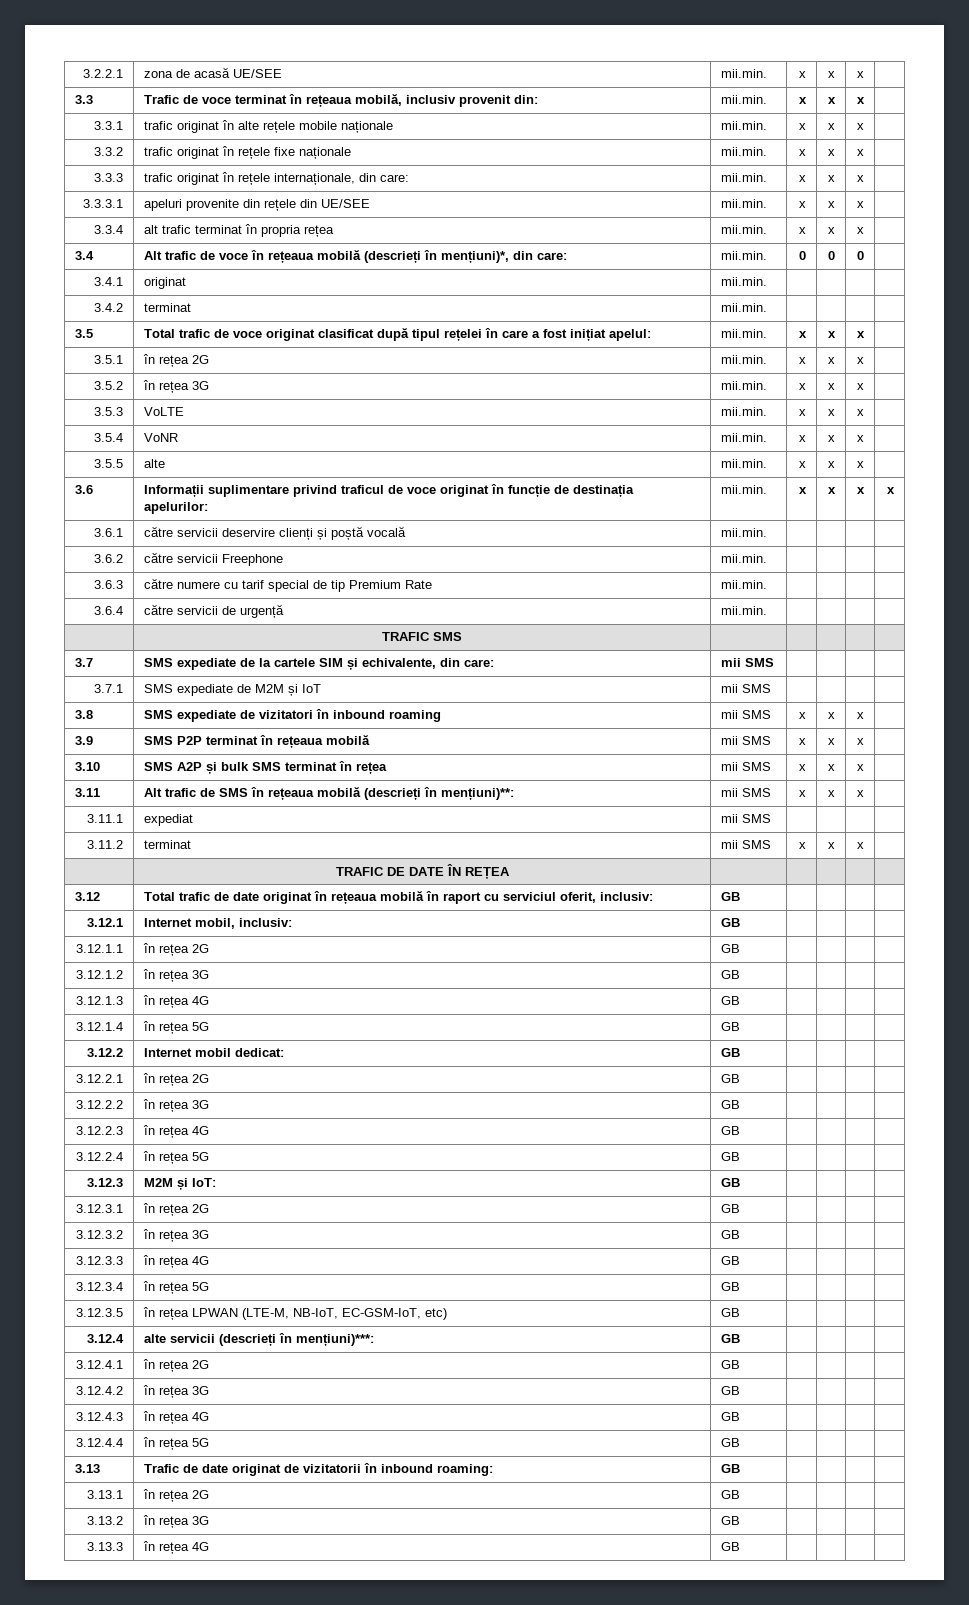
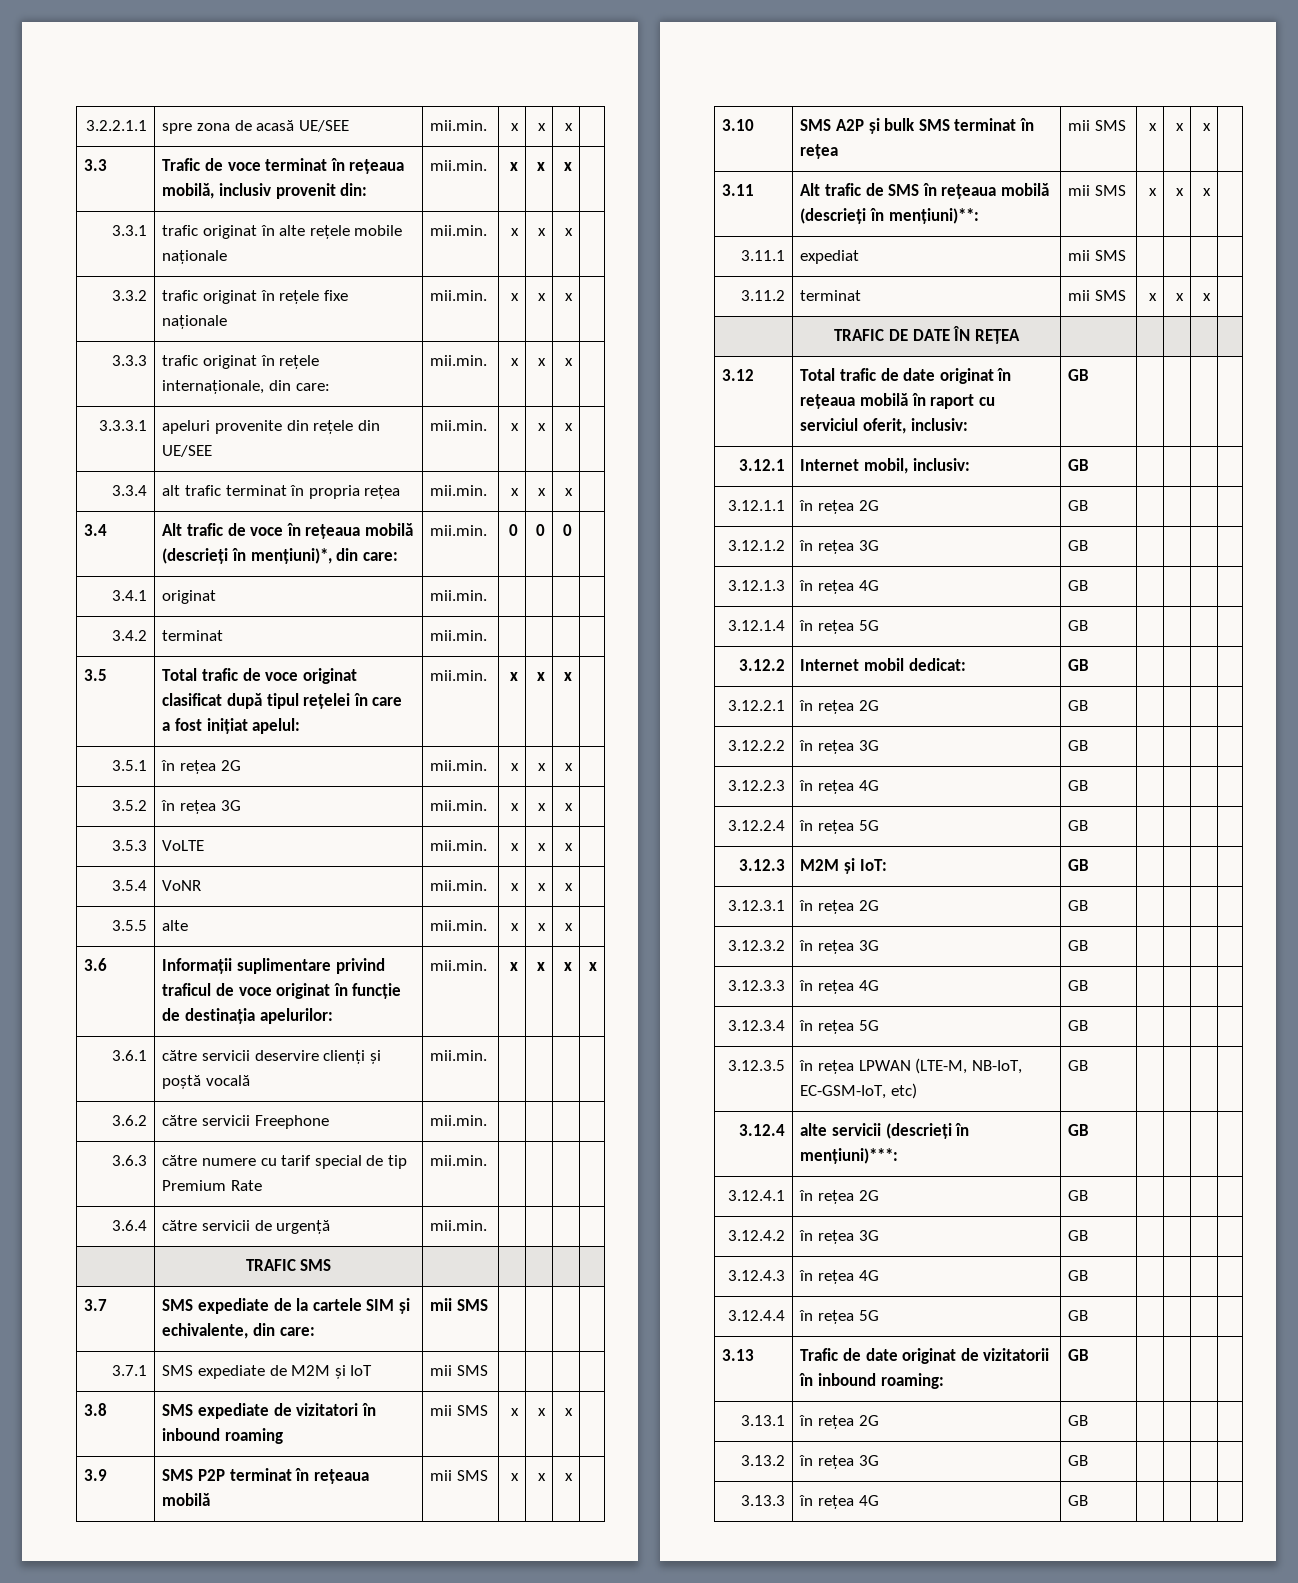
- 3.2.2.1 | zona de acasă UE/SEE | mii.min. | x | x | x |
+ 3.2.2.1.1 | spre zona de acasă UE/SEE | mii.min. | x | x | x |

